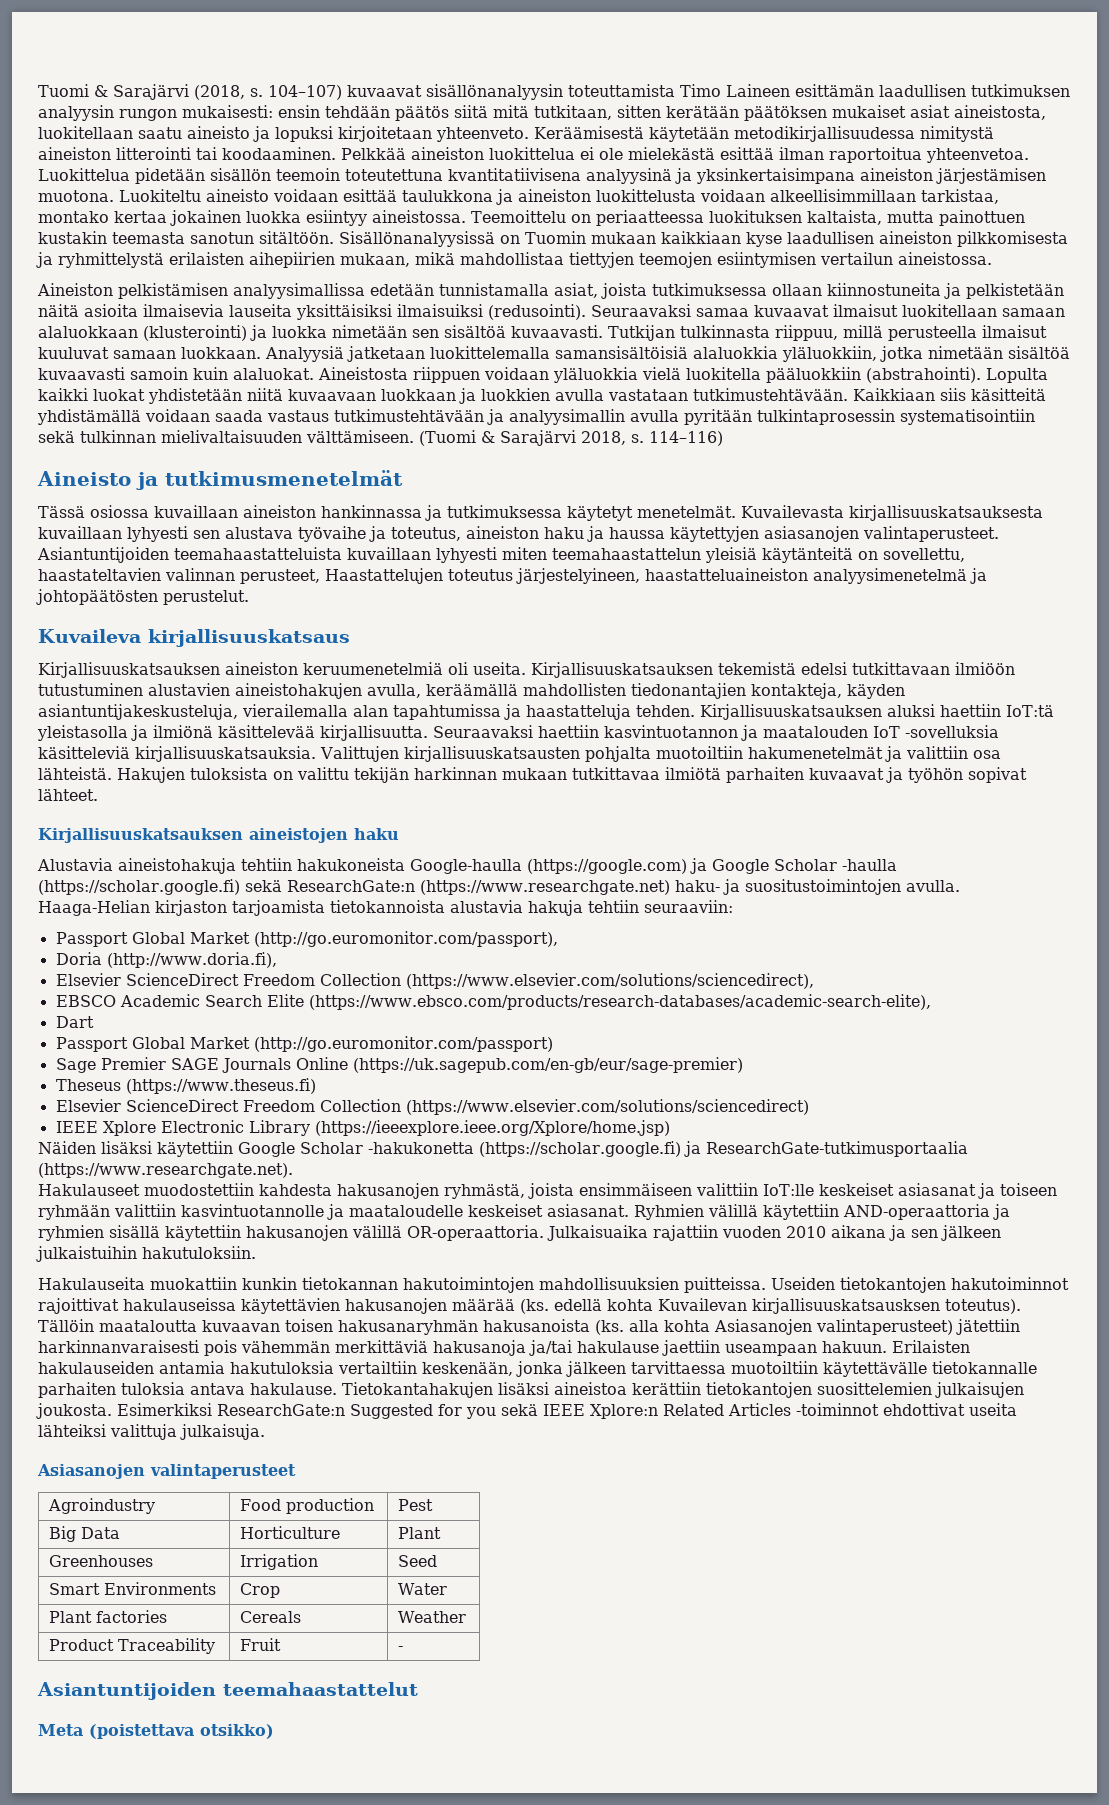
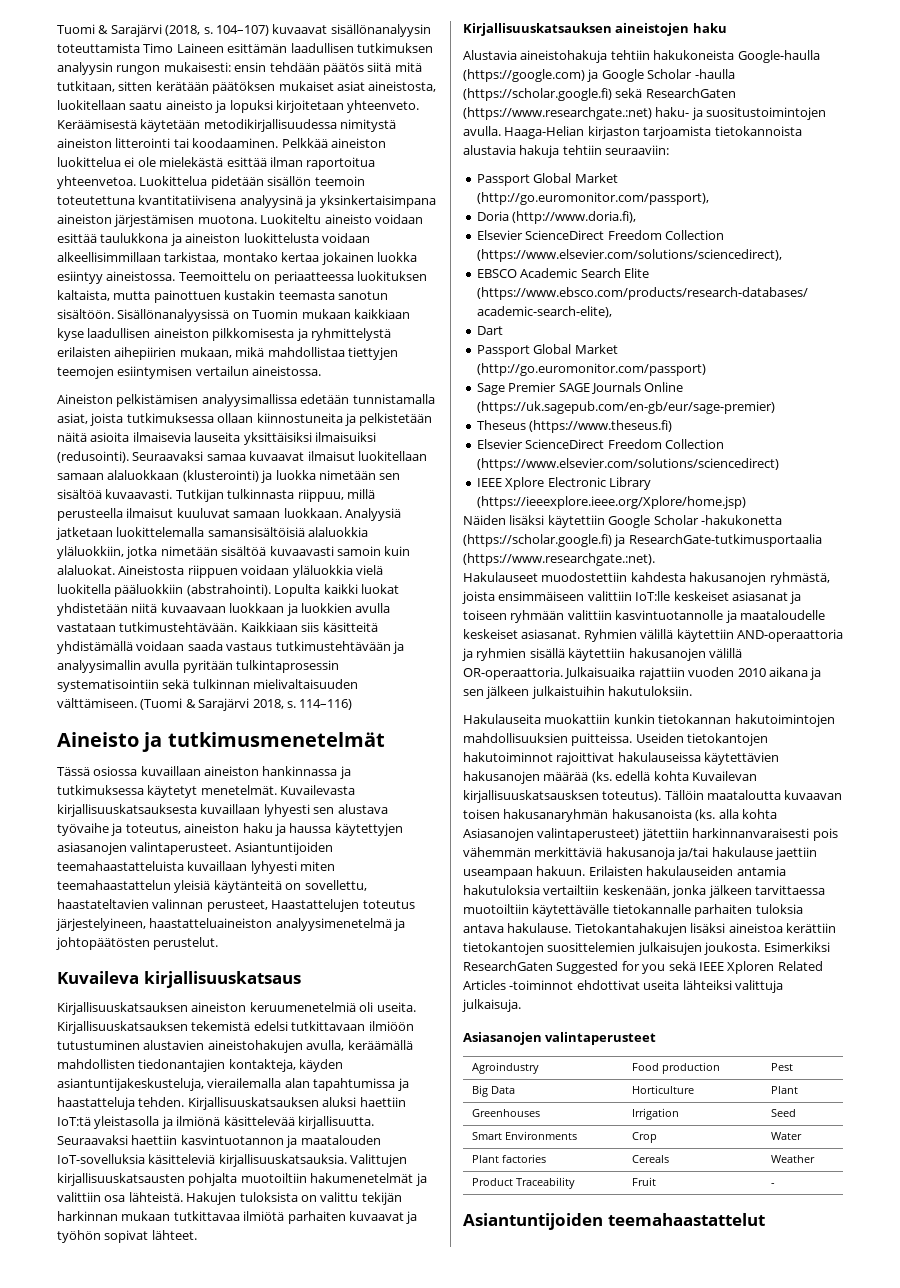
- Teemoittelu on periaatteessa luokituksen kaltaista, mutta painottuen kustakin teemasta sanotun sitältöön.
+ Teemoittelu on periaatteessa luokituksen kaltaista, mutta painottuen kustakin teemasta sanotun sisältöön.
- Seuraavaksi haettiin kasvintuotannon ja maatalouden IoT -sovelluksia käsitteleviä kirjallisuuskatsauksia.
+ Seuraavaksi haettiin kasvintuotannon ja maatalouden IoT-sovelluksia käsitteleviä kirjallisuuskatsauksia.
- Alustavia aineistohakuja tehtiin hakukoneista Google-haulla (https://google.com) ja Google Scholar -haulla (https://scholar.google.fi) sekä ResearchGate:n (https://www.researchgate.net) haku- ja suositustoimintojen avulla.
+ Alustavia aineistohakuja tehtiin hakukoneista Google-haulla (https://google.com) ja Google Scholar -haulla (https://scholar.google.fi) sekä ResearchGaten (https://www.researchgate.:net) haku- ja suositustoimintojen avulla.
- Näiden lisäksi käytettiin Google Scholar -hakukonetta (https://scholar.google.fi) ja ResearchGate-tutkimusportaalia (https://www.researchgate.net).
+ Näiden lisäksi käytettiin Google Scholar -hakukonetta (https://scholar.google.fi) ja ResearchGate-tutkimusportaalia (https://www.researchgate.:net).
- Esimerkiksi ResearchGate:n Suggested for you sekä IEEE Xplore:n Related Articles -toiminnot ehdottivat useita lähteiksi valittuja julkaisuja.
+ Esimerkiksi ResearchGaten Suggested for you sekä IEEE Xploren Related Articles -toiminnot ehdottivat useita lähteiksi valittuja julkaisuja.
- Meta (poistettava otsikko)

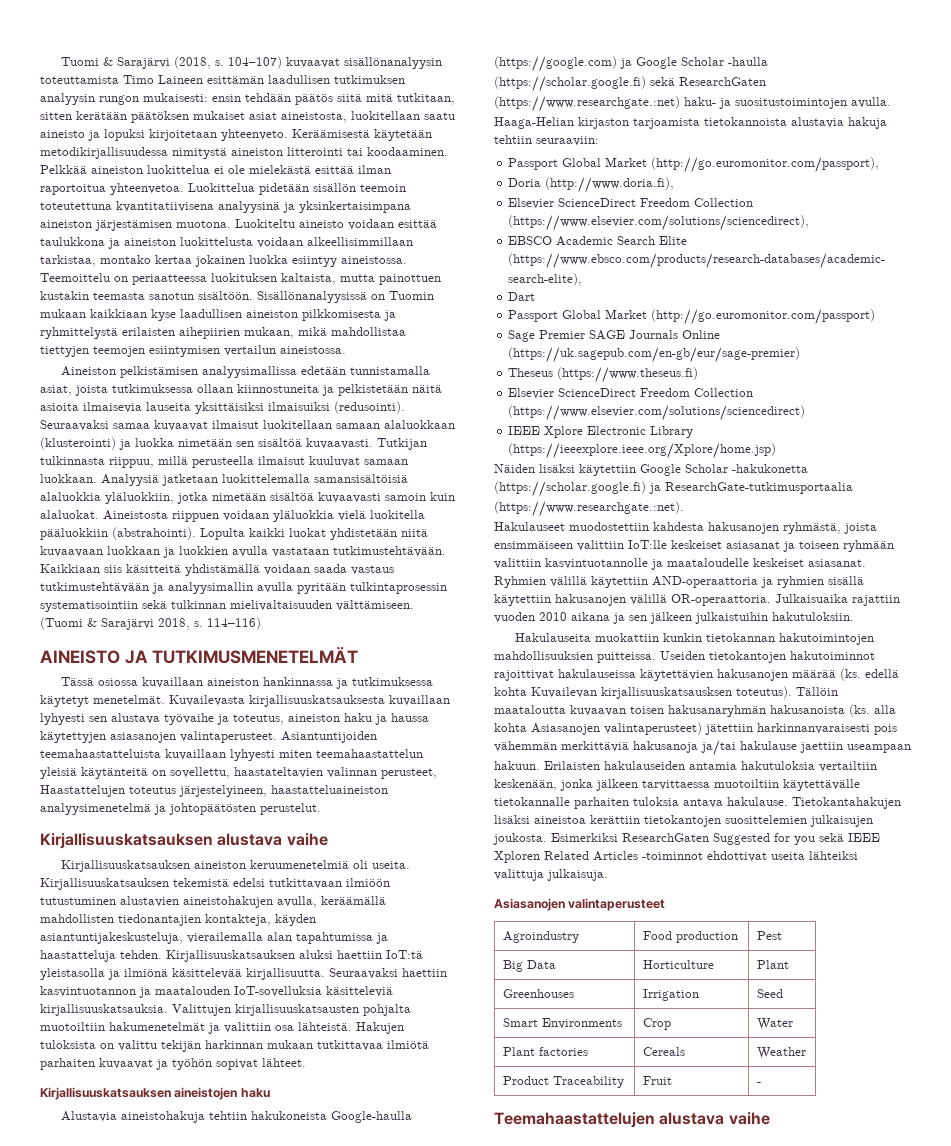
- Aineisto ja tutkimusmenetelmät
+ AINEISTO JA TUTKIMUSMENETELMÄT
- Kuvaileva kirjallisuuskatsaus
+ Kirjallisuuskatsauksen alustava vaihe
- Asiantuntijoiden teemahaastattelut
+ Teemahaastattelujen alustava vaihe

